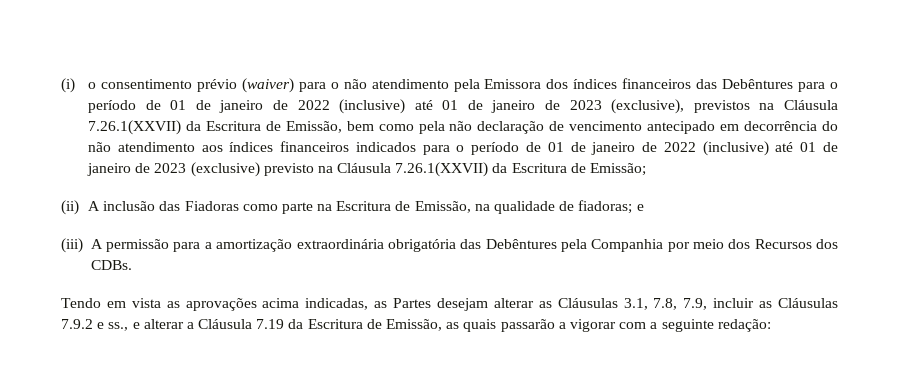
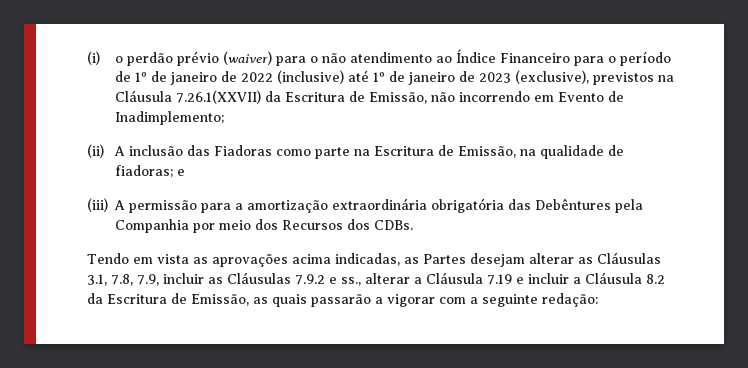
- (i) o consentimento prévio (waiver) para o não atendimento pela Emissora dos índices financeiros das Debêntures para o período de 01 de janeiro de 2022 (inclusive) até 01 de janeiro de 2023 (exclusive), previstos na Cláusula 7.26.1(XXVII) da Escritura de Emissão, bem como pela não declaração de vencimento antecipado em decorrência do não atendimento aos índices financeiros indicados para o período de 01 de janeiro de 2022 (inclusive) até 01 de janeiro de 2023 (exclusive) previsto na Cláusula 7.26.1(XXVII) da Escritura de Emissão;
+ (i) o perdão prévio (waiver) para o não atendimento ao Índice Financeiro para o período de 1º de janeiro de 2022 (inclusive) até 1º de janeiro de 2023 (exclusive), previstos na Cláusula 7.26.1(XXVII) da Escritura de Emissão, não incorrendo em Evento de Inadimplemento;
- Tendo em vista as aprovações acima indicadas, as Partes desejam alterar as Cláusulas 3.1, 7.8, 7.9, incluir as Cláusulas 7.9.2 e ss., e alterar a Cláusula 7.19 da Escritura de Emissão, as quais passarão a vigorar com a seguinte redação:
+ Tendo em vista as aprovações acima indicadas, as Partes desejam alterar as Cláusulas 3.1, 7.8, 7.9, incluir as Cláusulas 7.9.2 e ss., alterar a Cláusula 7.19 e incluir a Cláusula 8.2 da Escritura de Emissão, as quais passarão a vigorar com a seguinte redação:

